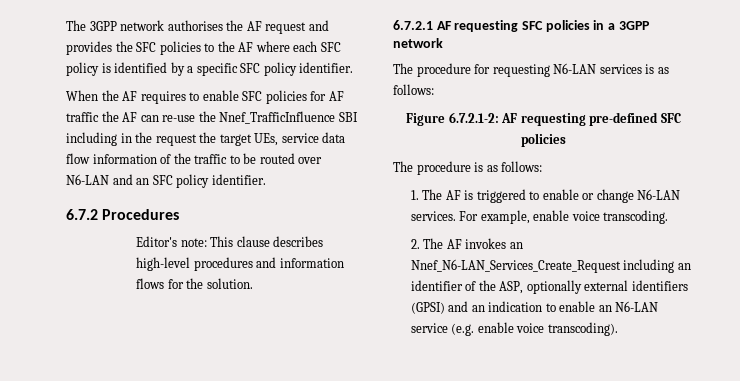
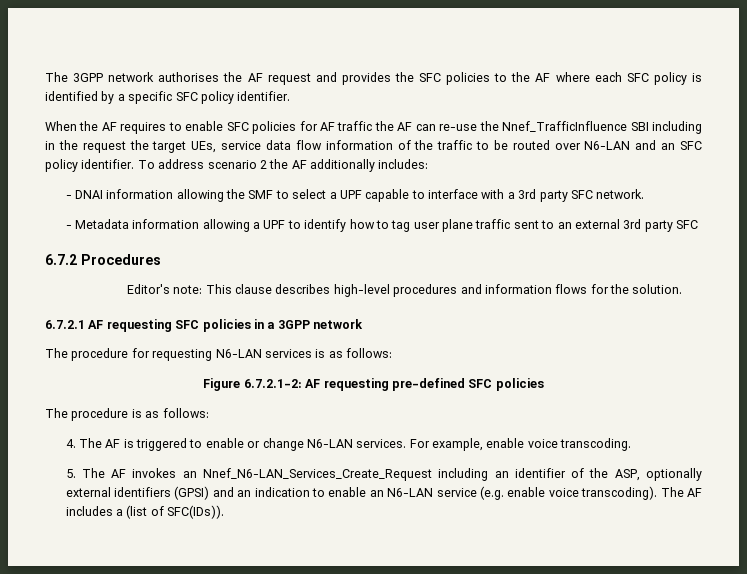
+ To address scenario 2 the AF additionally includes:
+ - DNAI information allowing the SMF to select a UPF capable to interface with a 3rd party SFC network.
+ - Metadata information allowing a UPF to identify how to tag user plane traffic sent to an external 3rd party SFC
- 1. The AF is triggered to enable or change N6-LAN services.
+ 4. The AF is triggered to enable or change N6-LAN services.
- 2. The AF invokes an Nnef_N6-LAN_Services_Create_Request including an identifier of the ASP, optionally external identifiers (GPSI) and an indication to enable an N6-LAN service (e.g. enable voice transcoding).
+ 5. The AF invokes an Nnef_N6-LAN_Services_Create_Request including an identifier of the ASP, optionally external identifiers (GPSI) and an indication to enable an N6-LAN service (e.g. enable voice transcoding).
+ The AF includes a (list of SFC(IDs)).

